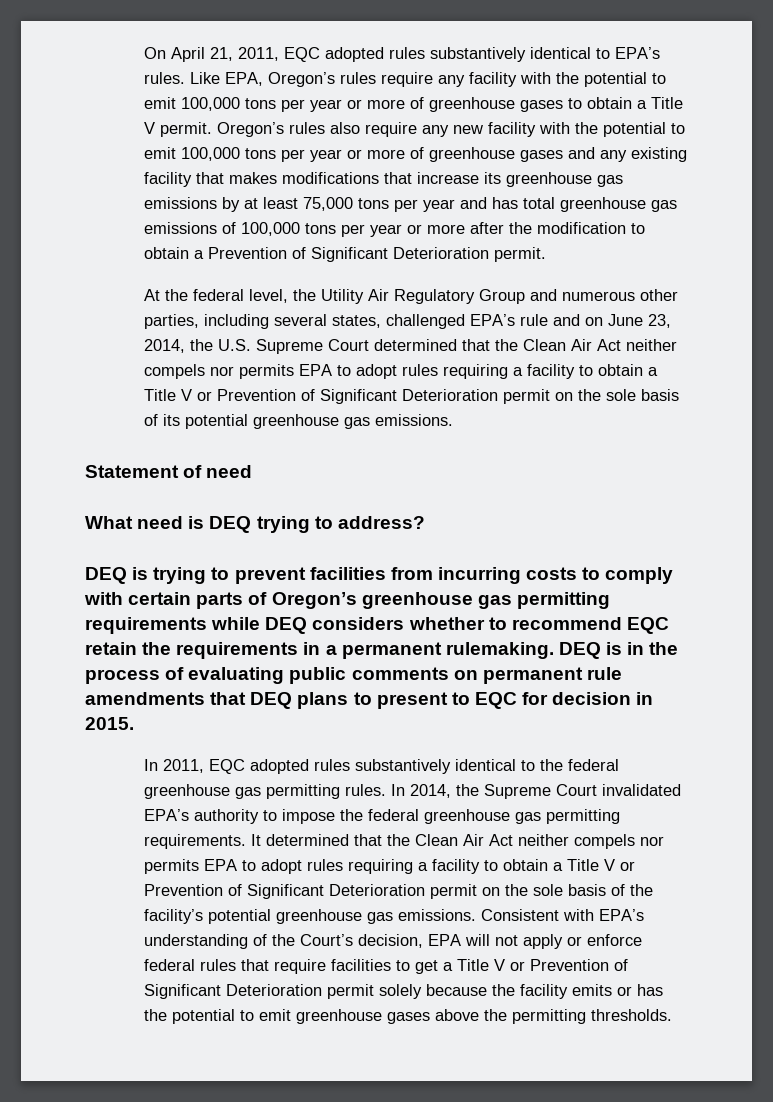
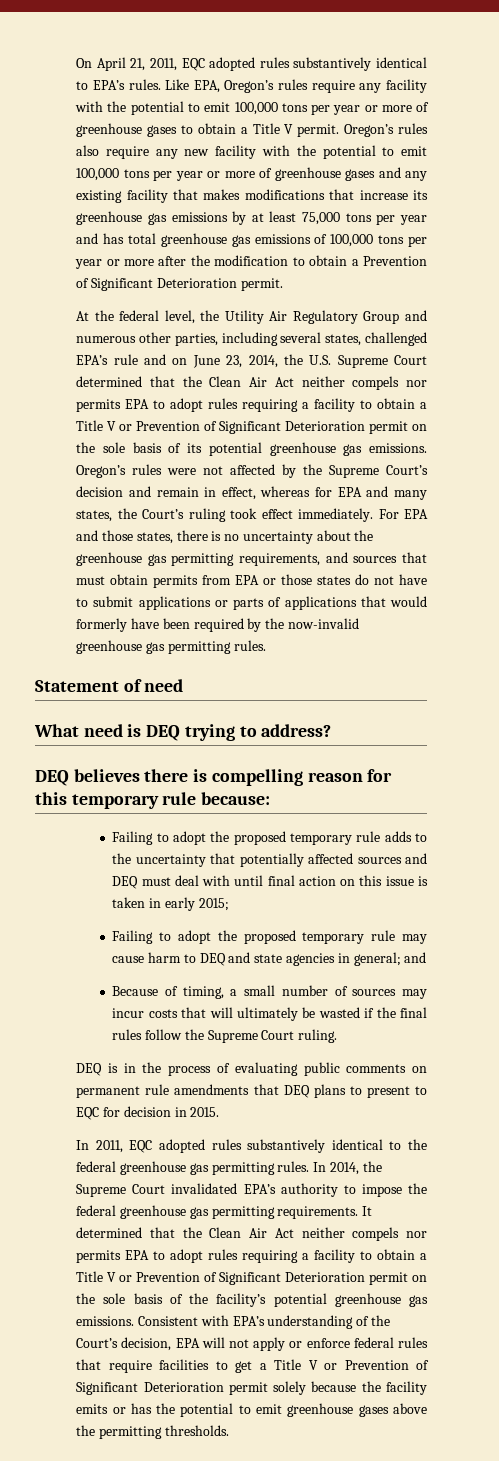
+ Oregon’s rules were not affected by the Supreme Court’s decision and remain in effect, whereas for EPA and many states, the Court’s ruling took effect immediately. For EPA and those states, there is no uncertainty about the greenhouse gas permitting requirements, and sources that must obtain permits from EPA or those states do not have to submit applications or parts of applications that would formerly have been required by the now-invalid greenhouse gas permitting rules.
- DEQ is trying to prevent facilities from incurring costs to comply with certain parts of Oregon’s greenhouse gas permitting requirements while DEQ considers whether to recommend EQC retain the requirements in a permanent rulemaking. DEQ is in the process of evaluating public comments on permanent rule amendments that DEQ plans to present to EQC for decision in 2015.
+ DEQ believes there is compelling reason for this temporary rule because:
+ Failing to adopt the proposed temporary rule adds to the uncertainty that potentially affected sources and DEQ must deal with until final action on this issue is taken in early 2015;
+ Failing to adopt the proposed temporary rule may cause harm to DEQ and state agencies in general; and
+ Because of timing, a small number of sources may incur costs that will ultimately be wasted if the final rules follow the Supreme Court ruling.
+ DEQ is in the process of evaluating public comments on permanent rule amendments that DEQ plans to present to EQC for decision in 2015.

